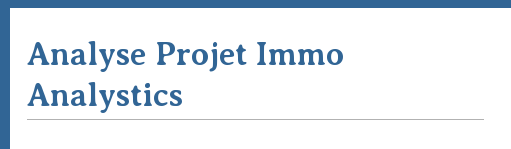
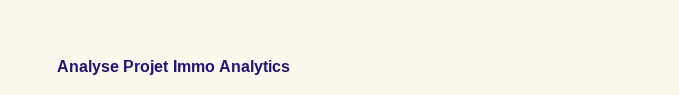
- Analyse Projet Immo Analystics
+ Analyse Projet Immo Analytics

